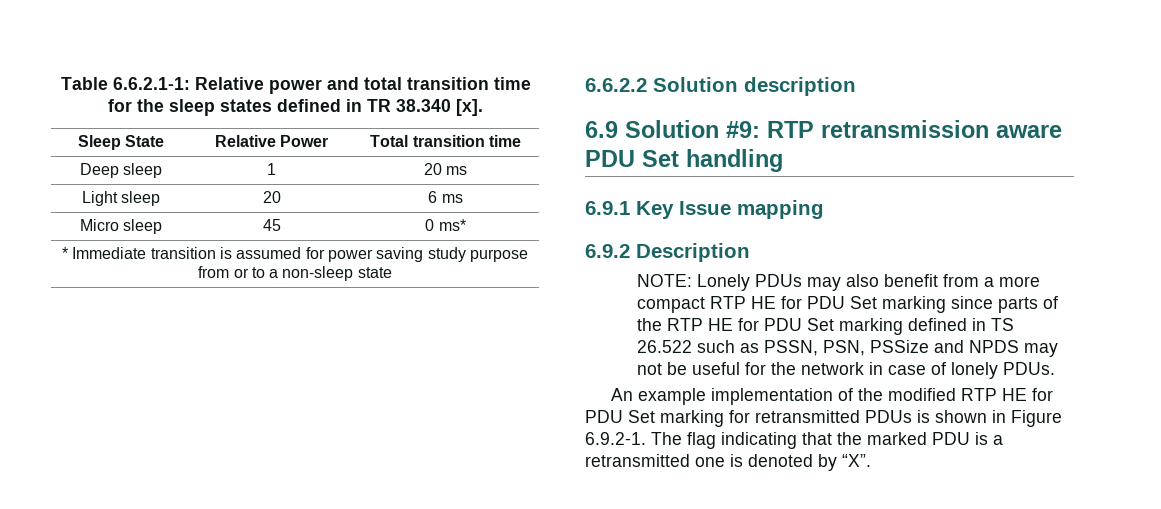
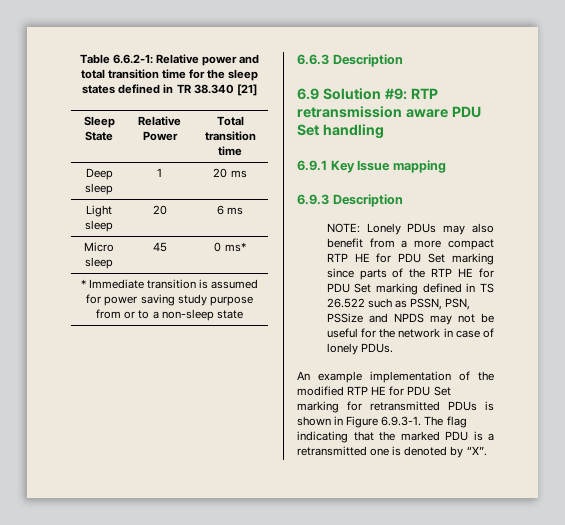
- Table 6.6.2.1-1: Relative power and total transition time for the sleep states defined in TR 38.340 [x].
+ Table 6.6.2-1: Relative power and total transition time for the sleep states defined in TR 38.340 [21]
- 6.6.2.2 Solution description
+ 6.6.3 Description
- 6.9.2 Description
+ 6.9.3 Description
- An example implementation of the modified RTP HE for PDU Set marking for retransmitted PDUs is shown in Figure 6.9.2-1. The flag indicating that the marked PDU is a retransmitted one is denoted by “X”.
+ An example implementation of the modified RTP HE for PDU Set marking for retransmitted PDUs is shown in Figure 6.9.3-1. The flag indicating that the marked PDU is a retransmitted one is denoted by “X”.

